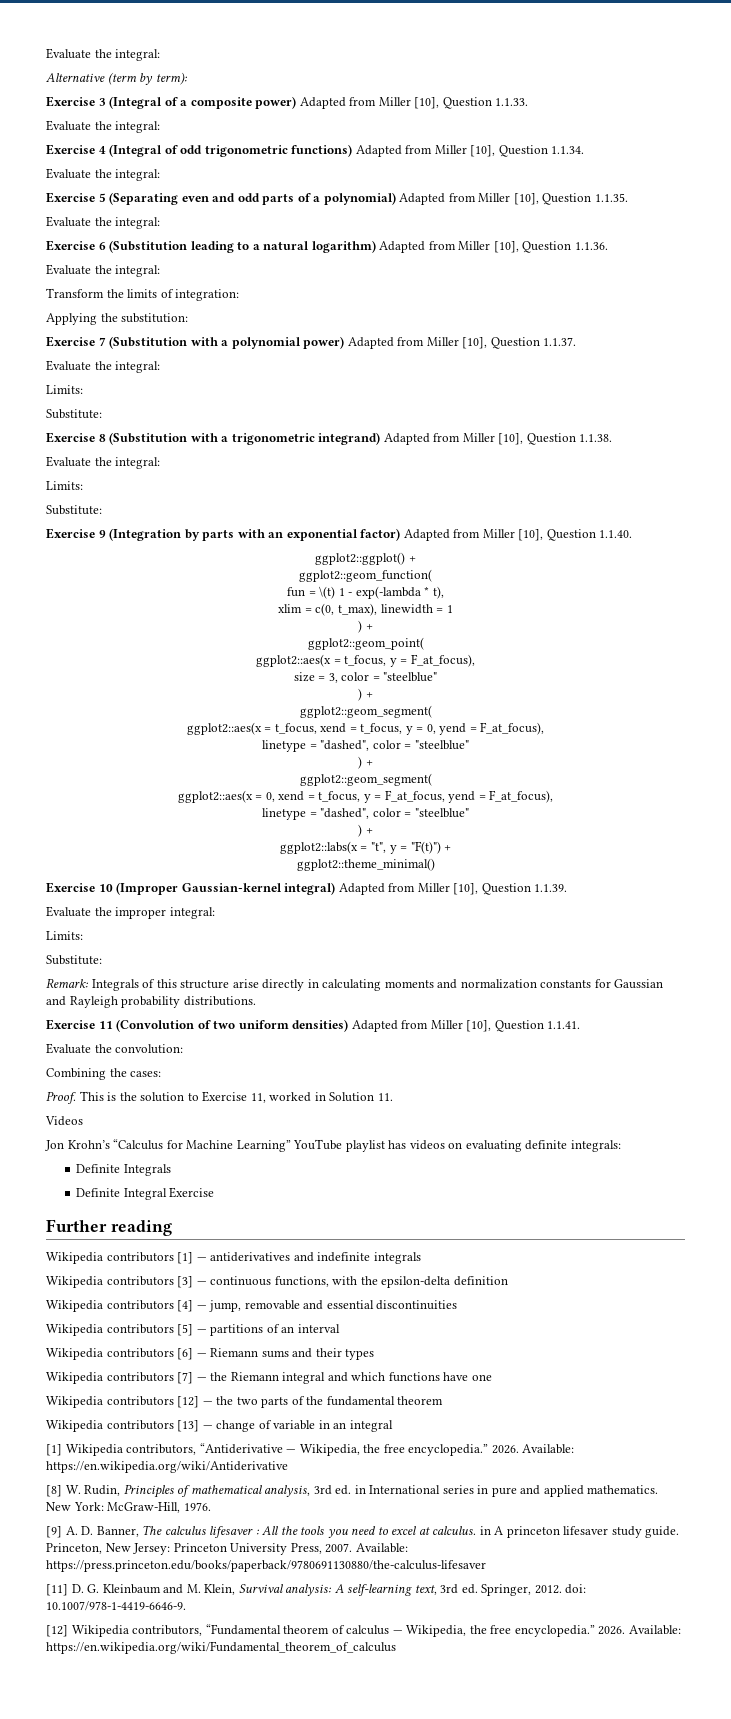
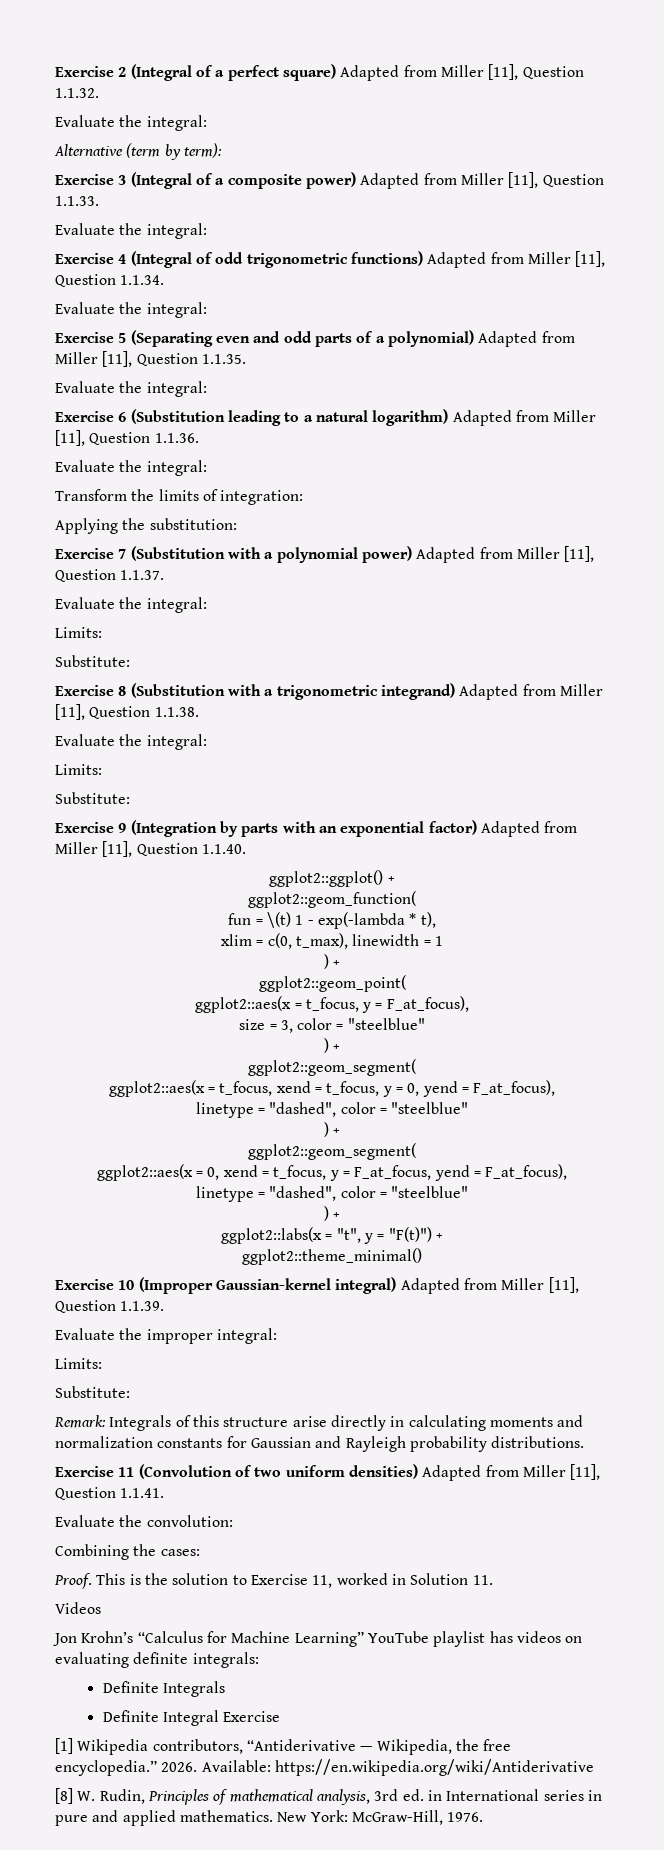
+ Exercise 2 (Integral of a perfect square) Adapted from Miller [11], Question 1.1.32.
- Exercise 3 (Integral of a composite power) Adapted from Miller [10], Question 1.1.33.
+ Exercise 3 (Integral of a composite power) Adapted from Miller [11], Question 1.1.33.
- Exercise 4 (Integral of odd trigonometric functions) Adapted from Miller [10], Question 1.1.34.
+ Exercise 4 (Integral of odd trigonometric functions) Adapted from Miller [11], Question 1.1.34.
- Exercise 5 (Separating even and odd parts of a polynomial) Adapted from Miller [10], Question 1.1.35.
+ Exercise 5 (Separating even and odd parts of a polynomial) Adapted from Miller [11], Question 1.1.35.
- Exercise 6 (Substitution leading to a natural logarithm) Adapted from Miller [10], Question 1.1.36.
+ Exercise 6 (Substitution leading to a natural logarithm) Adapted from Miller [11], Question 1.1.36.
- Exercise 7 (Substitution with a polynomial power) Adapted from Miller [10], Question 1.1.37.
+ Exercise 7 (Substitution with a polynomial power) Adapted from Miller [11], Question 1.1.37.
- Exercise 8 (Substitution with a trigonometric integrand) Adapted from Miller [10], Question 1.1.38.
+ Exercise 8 (Substitution with a trigonometric integrand) Adapted from Miller [11], Question 1.1.38.
- Exercise 9 (Integration by parts with an exponential factor) Adapted from Miller [10], Question 1.1.40.
+ Exercise 9 (Integration by parts with an exponential factor) Adapted from Miller [11], Question 1.1.40.
- Exercise 10 (Improper Gaussian-kernel integral) Adapted from Miller [10], Question 1.1.39.
+ Exercise 10 (Improper Gaussian-kernel integral) Adapted from Miller [11], Question 1.1.39.
- Exercise 11 (Convolution of two uniform densities) Adapted from Miller [10], Question 1.1.41.
+ Exercise 11 (Convolution of two uniform densities) Adapted from Miller [11], Question 1.1.41.
- Further reading
- Wikipedia contributors [1] — antiderivatives and indefinite integrals
- Wikipedia contributors [3] — continuous functions, with the epsilon-delta definition
- Wikipedia contributors [4] — jump, removable and essential discontinuities
- Wikipedia contributors [5] — partitions of an interval
- Wikipedia contributors [6] — Riemann sums and their types
- Wikipedia contributors [7] — the Riemann integral and which functions have one
- Wikipedia contributors [12] — the two parts of the fundamental theorem
- Wikipedia contributors [13] — change of variable in an integral
- [9] A. D. Banner, The calculus lifesaver : All the tools you need to excel at calculus. in A princeton lifesaver study guide. Princeton, New Jersey: Princeton University Press, 2007. Available: https://press.princeton.edu/books/paperback/9780691130880/the-calculus-lifesaver
- [11] D. G. Kleinbaum and M. Klein, Survival analysis: A self-learning text, 3rd ed. Springer, 2012. doi: 10.1007/978-1-4419-6646-9.
- [12] Wikipedia contributors, “Fundamental theorem of calculus — Wikipedia, the free encyclopedia.” 2026. Available: https://en.wikipedia.org/wiki/Fundamental_theorem_of_calculus

